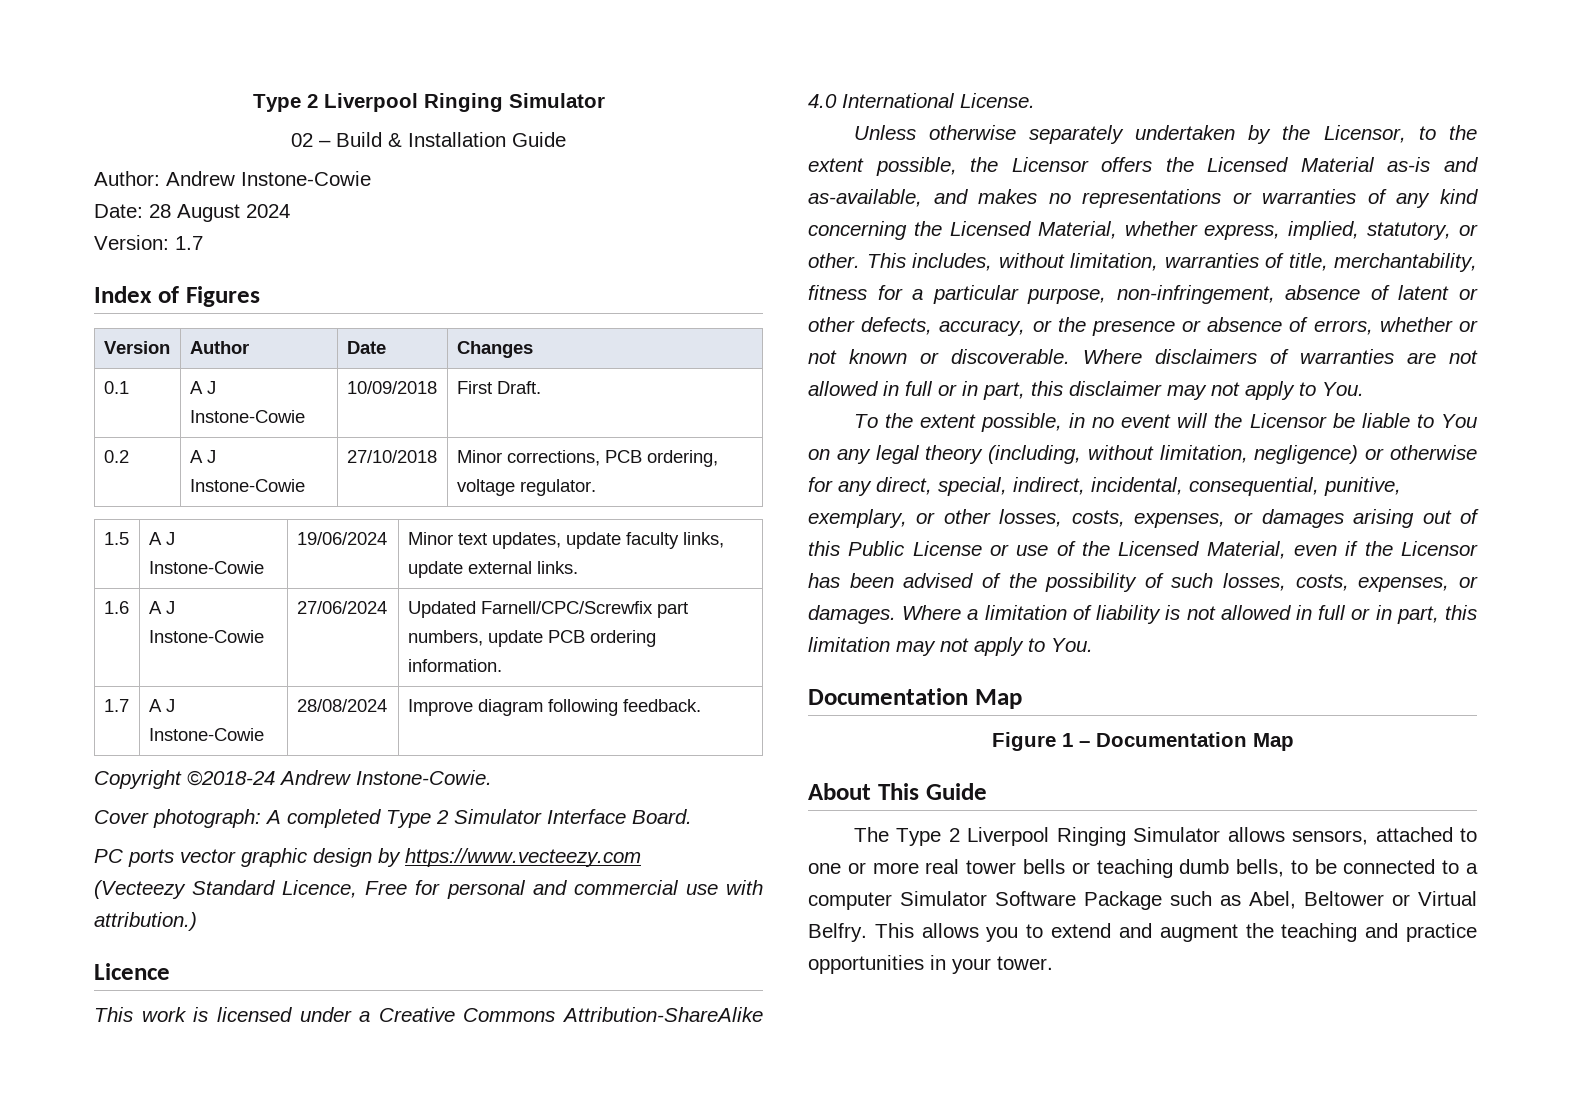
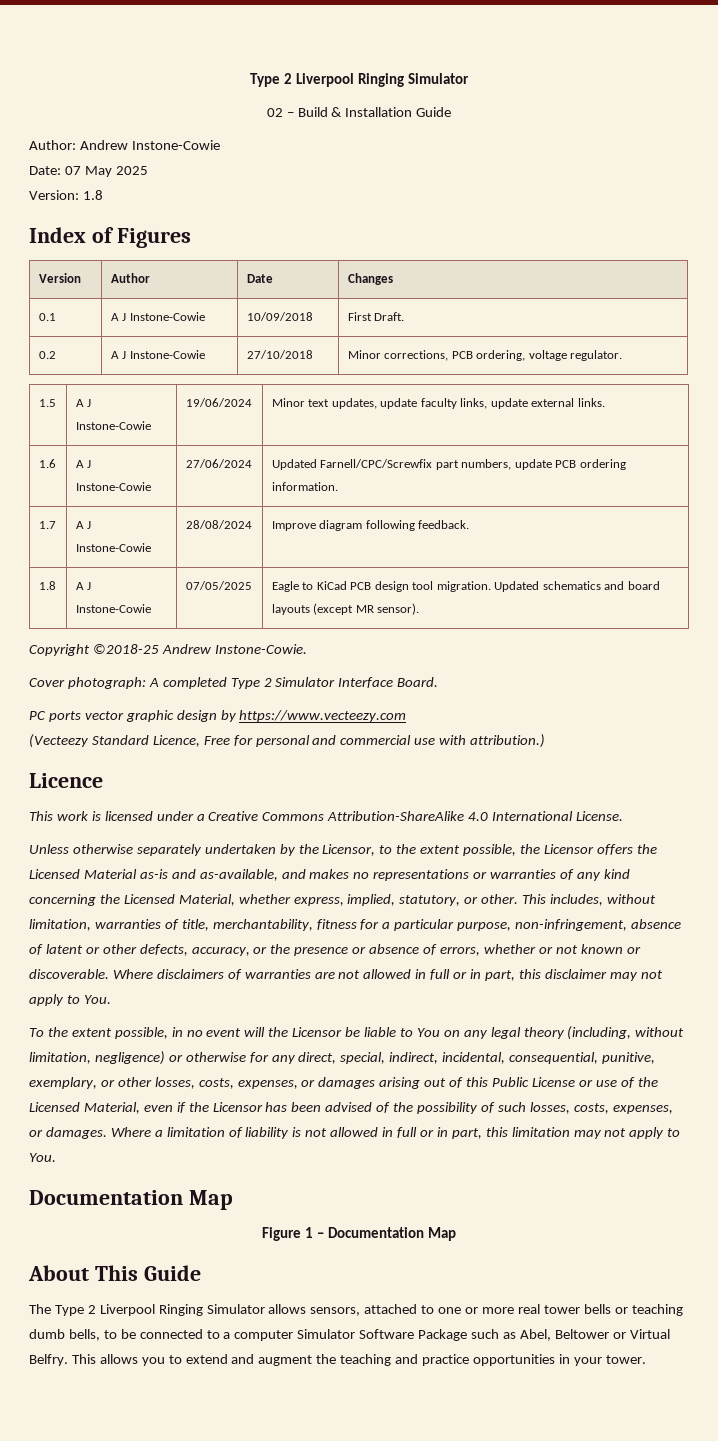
- Date: 28 August 2024
+ Date: 07 May 2025
- Version: 1.7
+ Version: 1.8
+ 1.8 | A J Instone-Cowie | 07/05/2025 | Eagle to KiCad PCB design tool migration. Updated schematics and board layouts (except MR sensor).
- Copyright ©2018-24 Andrew Instone-Cowie.
+ Copyright ©2018-25 Andrew Instone-Cowie.

